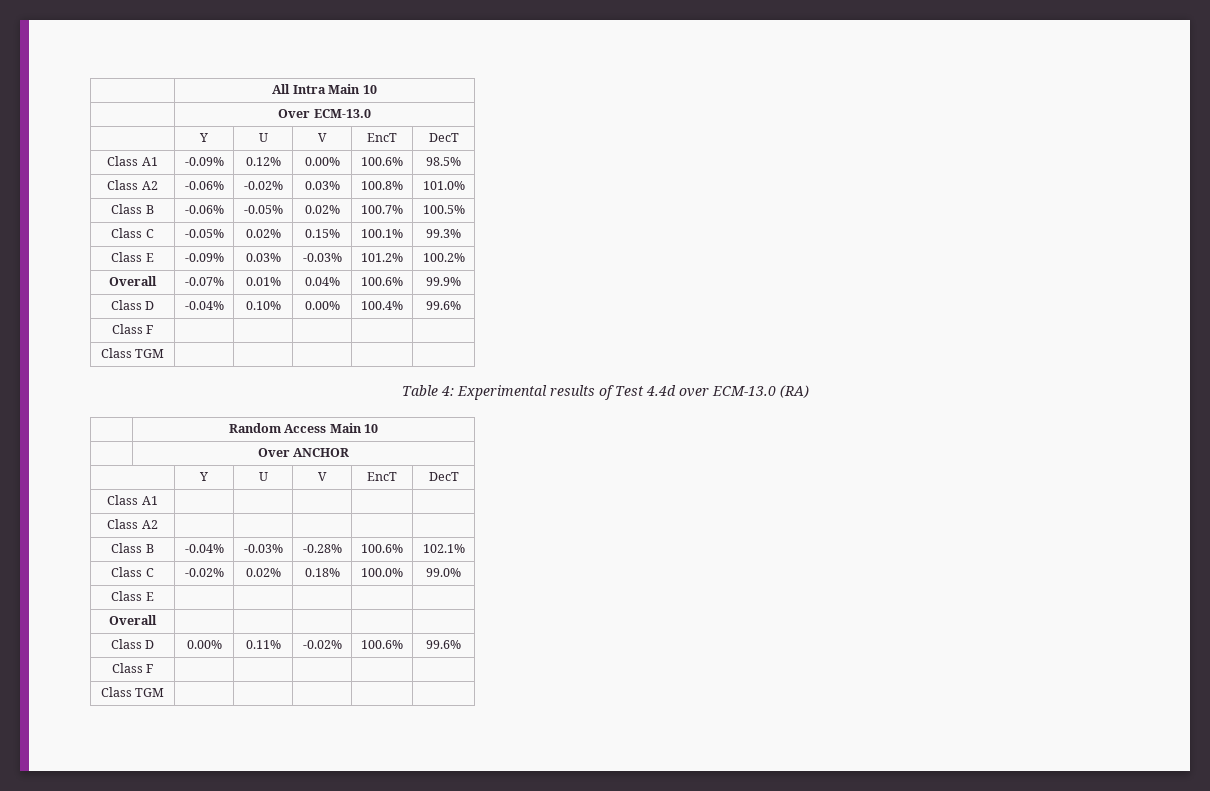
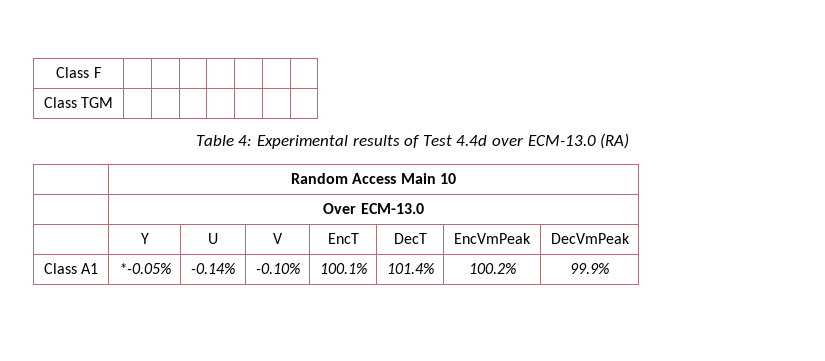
- | All Intra Main 10
- | Over ECM-13.0
- | Y | U | V | EncT | DecT
- Class A1 | -0.09% | 0.12% | 0.00% | 100.6% | 98.5%
- Class A2 | -0.06% | -0.02% | 0.03% | 100.8% | 101.0%
- Class B | -0.06% | -0.05% | 0.02% | 100.7% | 100.5%
- Class C | -0.05% | 0.02% | 0.15% | 100.1% | 99.3%
- Class E | -0.09% | 0.03% | -0.03% | 101.2% | 100.2%
- Overall | -0.07% | 0.01% | 0.04% | 100.6% | 99.9%
- Class D | -0.04% | 0.10% | 0.00% | 100.4% | 99.6%
- Class F | | | | |
- Class TGM | | | | |
+ Class F | | | | | | |
+ Class TGM | | | | | | |
- | Over ANCHOR
- | Y | U | V | EncT | DecT
- Class A1 | | | | |
- Class A2 | | | | |
- Class B | -0.04% | -0.03% | -0.28% | 100.6% | 102.1%
- Class C | -0.02% | 0.02% | 0.18% | 100.0% | 99.0%
- Class E | | | | |
- Overall | | | | |
- Class D | 0.00% | 0.11% | -0.02% | 100.6% | 99.6%
- Class F | | | | |
- Class TGM | | | | |
+ | Over ECM-13.0
+ | Y | U | V | EncT | DecT | EncVmPeak | DecVmPeak
+ Class A1 | *-0.05% | -0.14% | -0.10% | 100.1% | 101.4% | 100.2% | 99.9%

